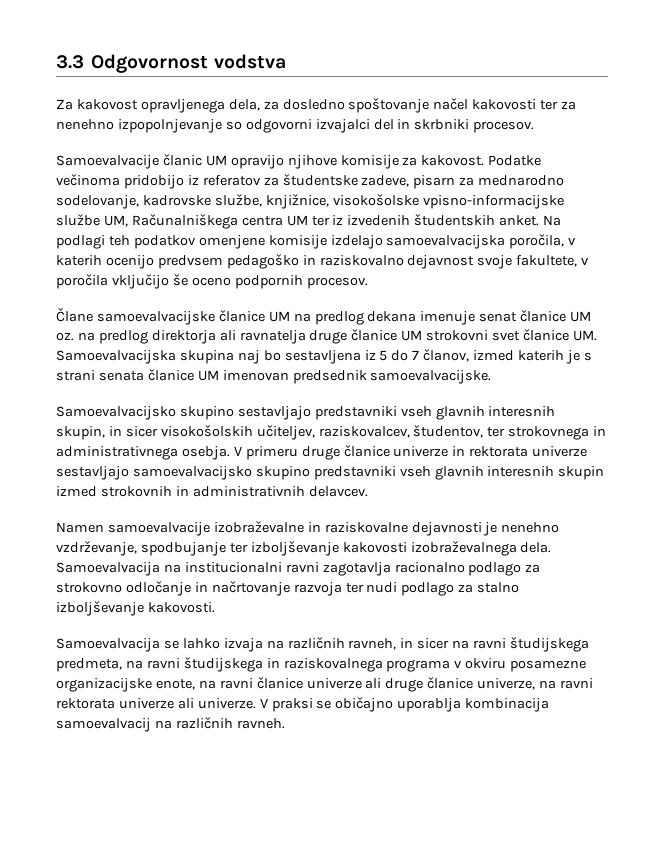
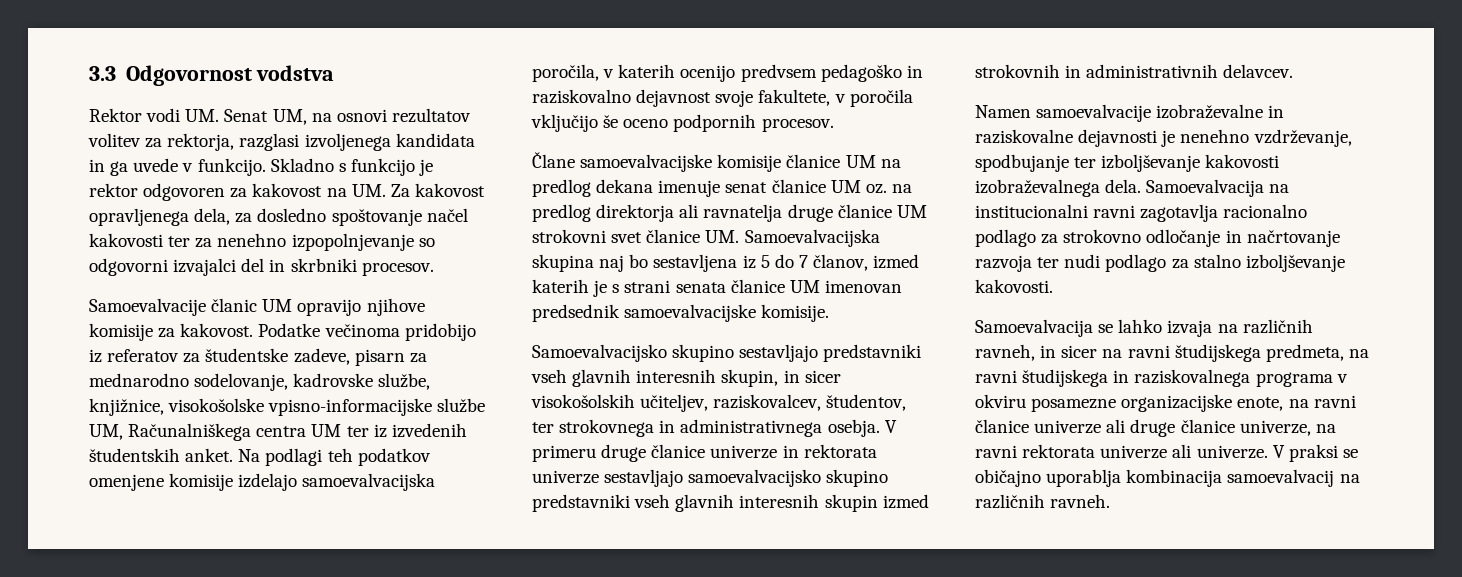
- Za kakovost opravljenega dela, za dosledno spoštovanje načel kakovosti ter za nenehno izpopolnjevanje so odgovorni izvajalci del in skrbniki procesov.
+ Rektor vodi UM. Senat UM, na osnovi rezultatov volitev za rektorja, razglasi izvoljenega kandidata in ga uvede v funkcijo. Skladno s funkcijo je rektor odgovoren za kakovost na UM. Za kakovost opravljenega dela, za dosledno spoštovanje načel kakovosti ter za nenehno izpopolnjevanje so odgovorni izvajalci del in skrbniki procesov.
- Člane samoevalvacijske članice UM na predlog dekana imenuje senat članice UM oz. na predlog direktorja ali ravnatelja druge članice UM strokovni svet članice UM. Samoevalvacijska skupina naj bo sestavljena iz 5 do 7 članov, izmed katerih je s strani senata članice UM imenovan predsednik samoevalvacijske.
+ Člane samoevalvacijske komisije članice UM na predlog dekana imenuje senat članice UM oz. na predlog direktorja ali ravnatelja druge članice UM strokovni svet članice UM. Samoevalvacijska skupina naj bo sestavljena iz 5 do 7 članov, izmed katerih je s strani senata članice UM imenovan predsednik samoevalvacijske komisije.

